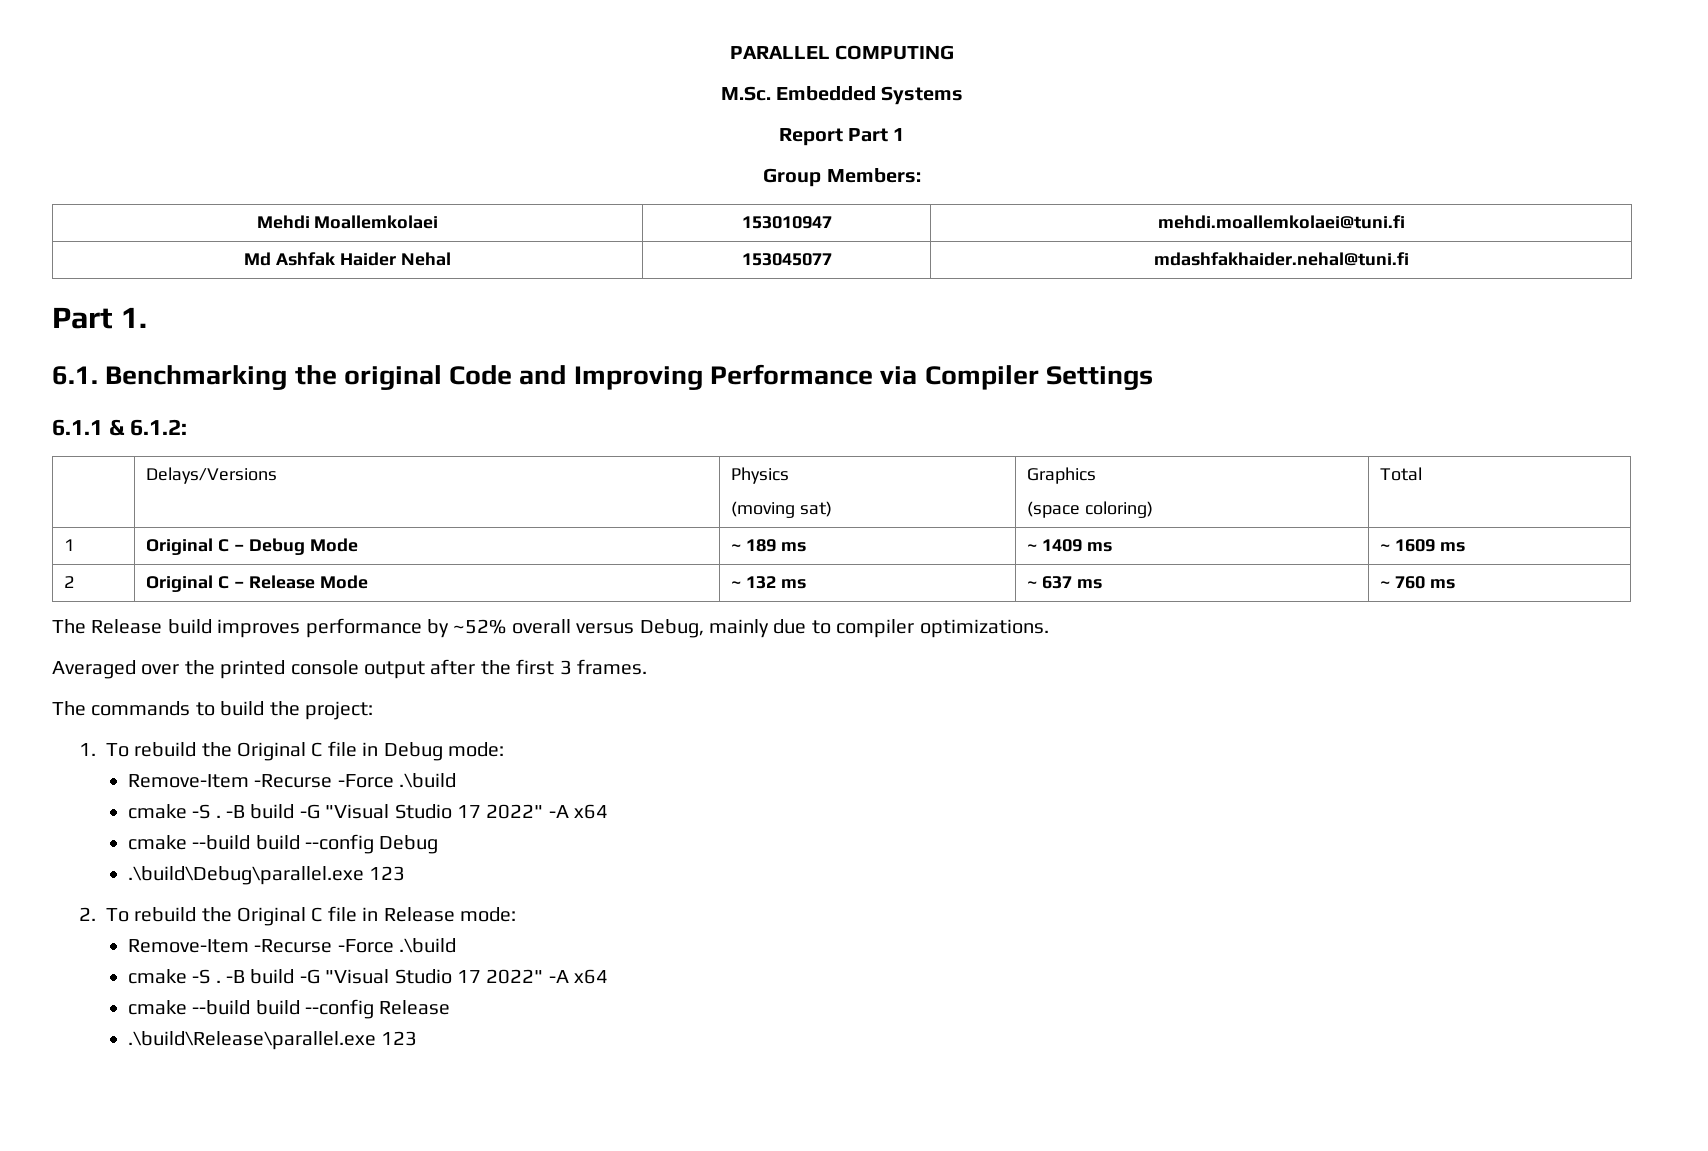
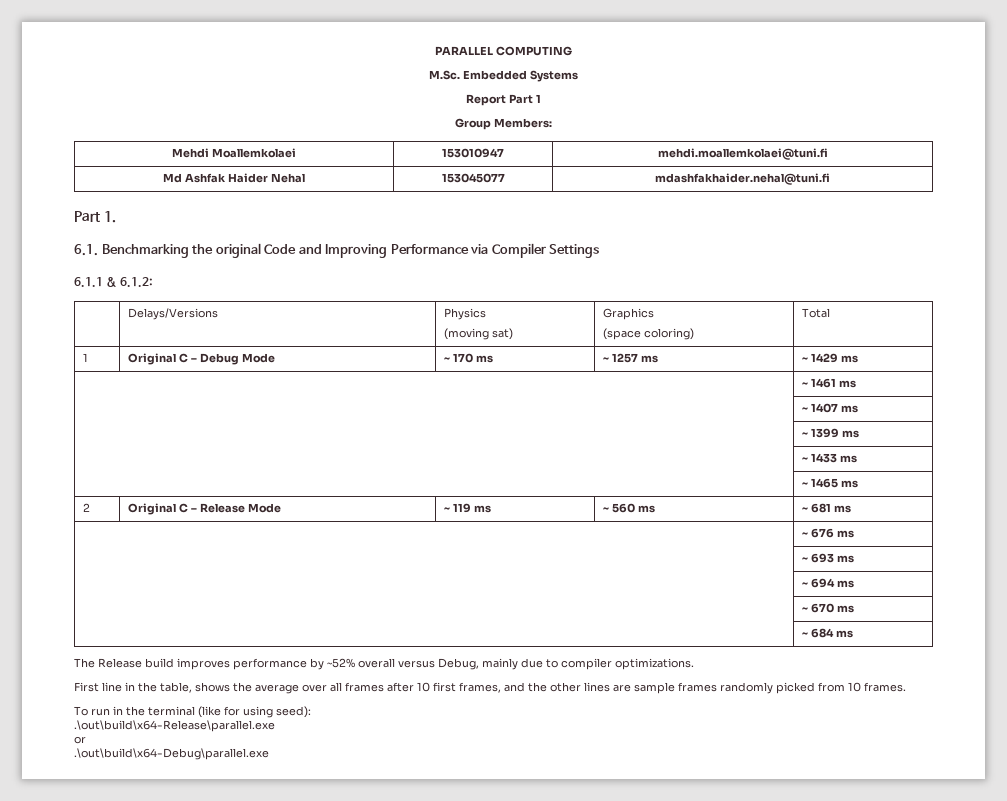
- 1 | Original C – Debug Mode | ~ 189 ms | ~ 1409 ms | ~ 1609 ms
+ 1 | Original C – Debug Mode | ~ 170 ms | ~ 1257 ms | ~ 1429 ms
+ | ~ 1461 ms
+ | ~ 1407 ms
+ | ~ 1399 ms
+ | ~ 1433 ms
+ | ~ 1465 ms
- 2 | Original C – Release Mode | ~ 132 ms | ~ 637 ms | ~ 760 ms
+ 2 | Original C – Release Mode | ~ 119 ms | ~ 560 ms | ~ 681 ms
+ | ~ 676 ms
+ | ~ 693 ms
+ | ~ 694 ms
+ | ~ 670 ms
+ | ~ 684 ms
- Averaged over the printed console output after the first 3 frames.
- The commands to build the project:
- 1. To rebuild the Original C file in Debug mode:
- Remove-Item -Recurse -Force .\build
- cmake -S . -B build -G "Visual Studio 17 2022" -A x64
- cmake --build build --config Debug
- .\build\Debug\parallel.exe 123
- 2. To rebuild the Original C file in Release mode:
- Remove-Item -Recurse -Force .\build
- cmake -S . -B build -G "Visual Studio 17 2022" -A x64
- cmake --build build --config Release
- .\build\Release\parallel.exe 123
+ First line in the table, shows the average over all frames after 10 first frames, and the other lines are sample frames randomly picked from 10 frames.
+ To run in the terminal (like for using seed):
+ .\out\build\x64-Release\parallel.exe
+ or
+ .\out\build\x64-Debug\parallel.exe

